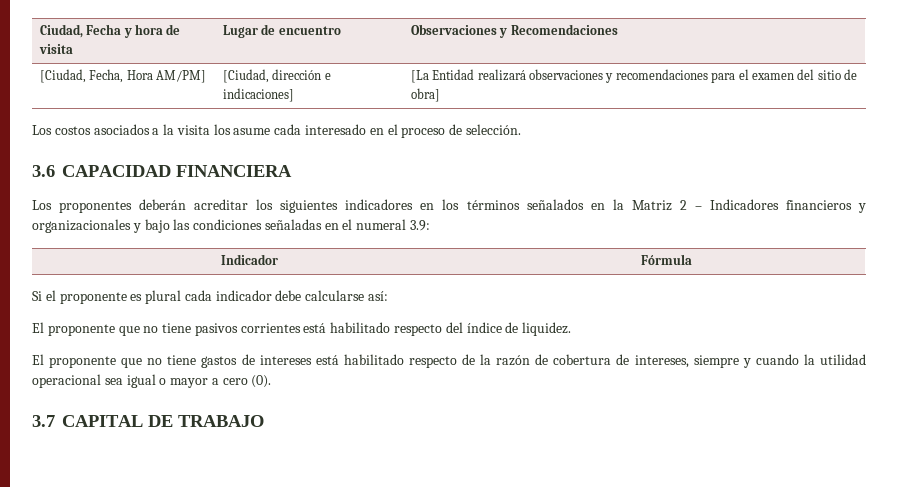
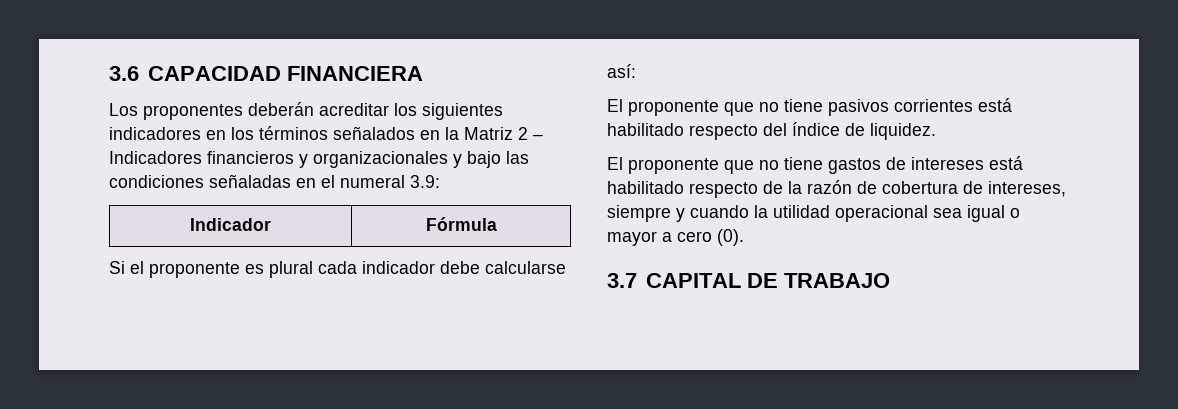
- Ciudad, Fecha y hora de visita | Lugar de encuentro | Observaciones y Recomendaciones
- [Ciudad, Fecha, Hora AM/PM] | [Ciudad, dirección e indicaciones] | [La Entidad realizará observaciones y recomendaciones para el examen del sitio de obra]
- Los costos asociados a la visita los asume cada interesado en el proceso de selección.

